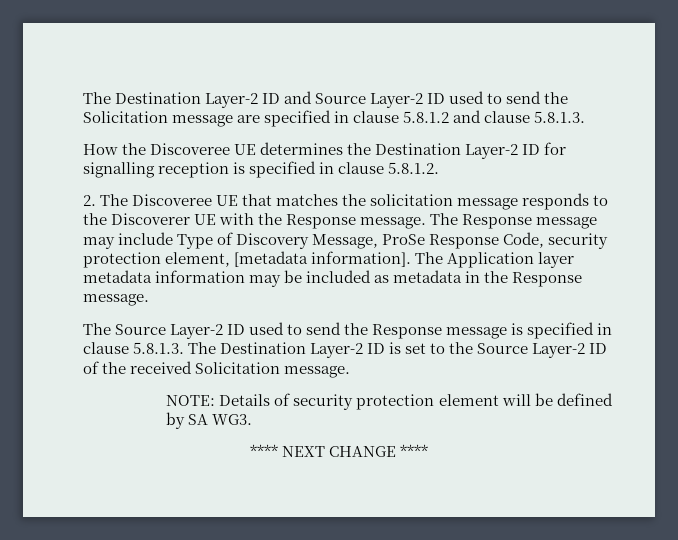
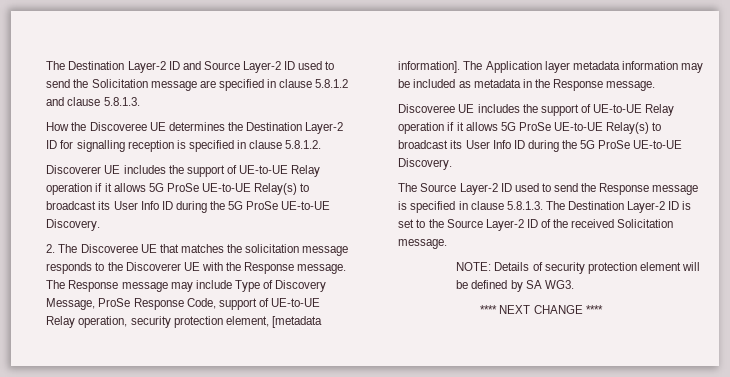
+ Discoverer UE includes the support of UE-to-UE Relay operation if it allows 5G ProSe UE-to-UE Relay(s) to broadcast its User Info ID during the 5G ProSe UE-to-UE Discovery.
- The Response message may include Type of Discovery Message, ProSe Response Code, security protection element, [metadata information].
+ The Response message may include Type of Discovery Message, ProSe Response Code, support of UE-to-UE Relay operation, security protection element, [metadata information].
+ Discoveree UE includes the support of UE-to-UE Relay operation if it allows 5G ProSe UE-to-UE Relay(s) to broadcast its User Info ID during the 5G ProSe UE-to-UE Discovery.

